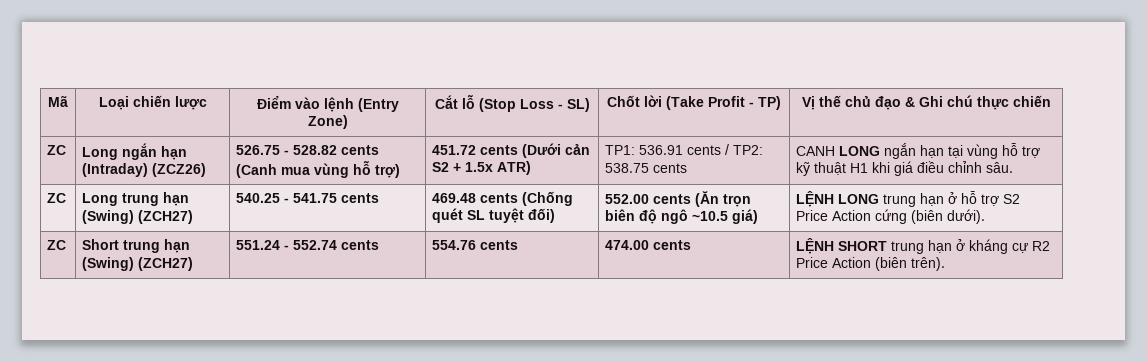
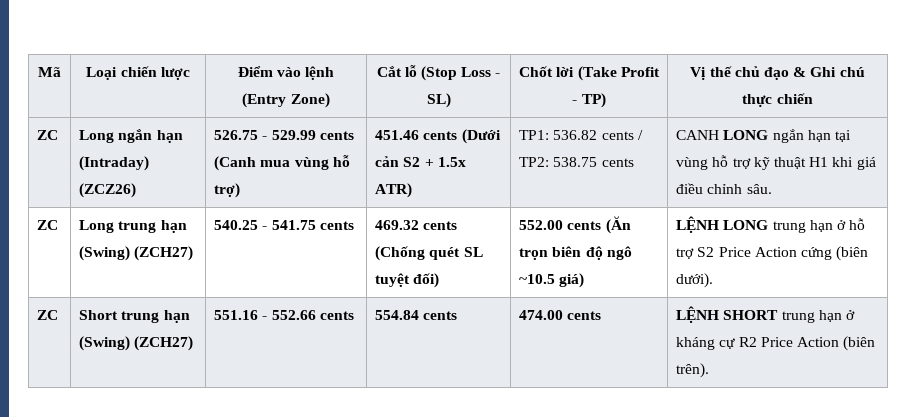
- 526.75 - 528.82 cents (Canh mua vùng hỗ trợ)
+ 526.75 - 529.99 cents (Canh mua vùng hỗ trợ)
- 451.72 cents (Dưới cản S2 + 1.5x ATR)
+ 451.46 cents (Dưới cản S2 + 1.5x ATR)
- TP1: 536.91 cents / TP2: 538.75 cents
+ TP1: 536.82 cents / TP2: 538.75 cents
- ZC | Long trung hạn (Swing) (ZCH27) | 540.25 - 541.75 cents | 469.48 cents (Chống quét SL tuyệt đối) | 552.00 cents (Ăn trọn biên độ ngô ~10.5 giá) | LỆNH LONG trung hạn ở hỗ trợ S2 Price Action cứng (biên dưới).
+ ZC | Long trung hạn (Swing) (ZCH27) | 540.25 - 541.75 cents | 469.32 cents (Chống quét SL tuyệt đối) | 552.00 cents (Ăn trọn biên độ ngô ~10.5 giá) | LỆNH LONG trung hạn ở hỗ trợ S2 Price Action cứng (biên dưới).
- ZC | Short trung hạn (Swing) (ZCH27) | 551.24 - 552.74 cents | 554.76 cents | 474.00 cents | LỆNH SHORT trung hạn ở kháng cự R2 Price Action (biên trên).
+ ZC | Short trung hạn (Swing) (ZCH27) | 551.16 - 552.66 cents | 554.84 cents | 474.00 cents | LỆNH SHORT trung hạn ở kháng cự R2 Price Action (biên trên).

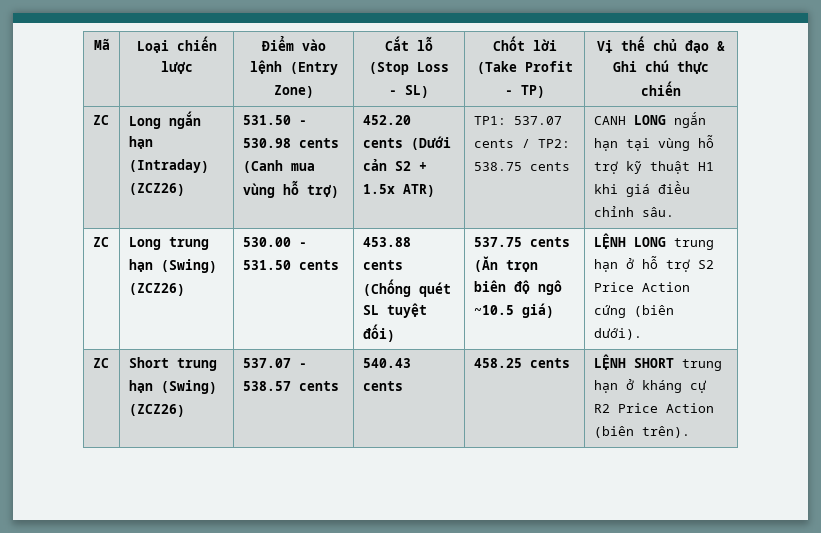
- 526.75 - 529.99 cents (Canh mua vùng hỗ trợ)
+ 531.50 - 530.98 cents (Canh mua vùng hỗ trợ)
- 451.46 cents (Dưới cản S2 + 1.5x ATR)
+ 452.20 cents (Dưới cản S2 + 1.5x ATR)
- TP1: 536.82 cents / TP2: 538.75 cents
+ TP1: 537.07 cents / TP2: 538.75 cents
- ZC | Long trung hạn (Swing) (ZCH27) | 540.25 - 541.75 cents | 469.32 cents (Chống quét SL tuyệt đối) | 552.00 cents (Ăn trọn biên độ ngô ~10.5 giá) | LỆNH LONG trung hạn ở hỗ trợ S2 Price Action cứng (biên dưới).
+ ZC | Long trung hạn (Swing) (ZCZ26) | 530.00 - 531.50 cents | 453.88 cents (Chống quét SL tuyệt đối) | 537.75 cents (Ăn trọn biên độ ngô ~10.5 giá) | LỆNH LONG trung hạn ở hỗ trợ S2 Price Action cứng (biên dưới).
- ZC | Short trung hạn (Swing) (ZCH27) | 551.16 - 552.66 cents | 554.84 cents | 474.00 cents | LỆNH SHORT trung hạn ở kháng cự R2 Price Action (biên trên).
+ ZC | Short trung hạn (Swing) (ZCZ26) | 537.07 - 538.57 cents | 540.43 cents | 458.25 cents | LỆNH SHORT trung hạn ở kháng cự R2 Price Action (biên trên).

